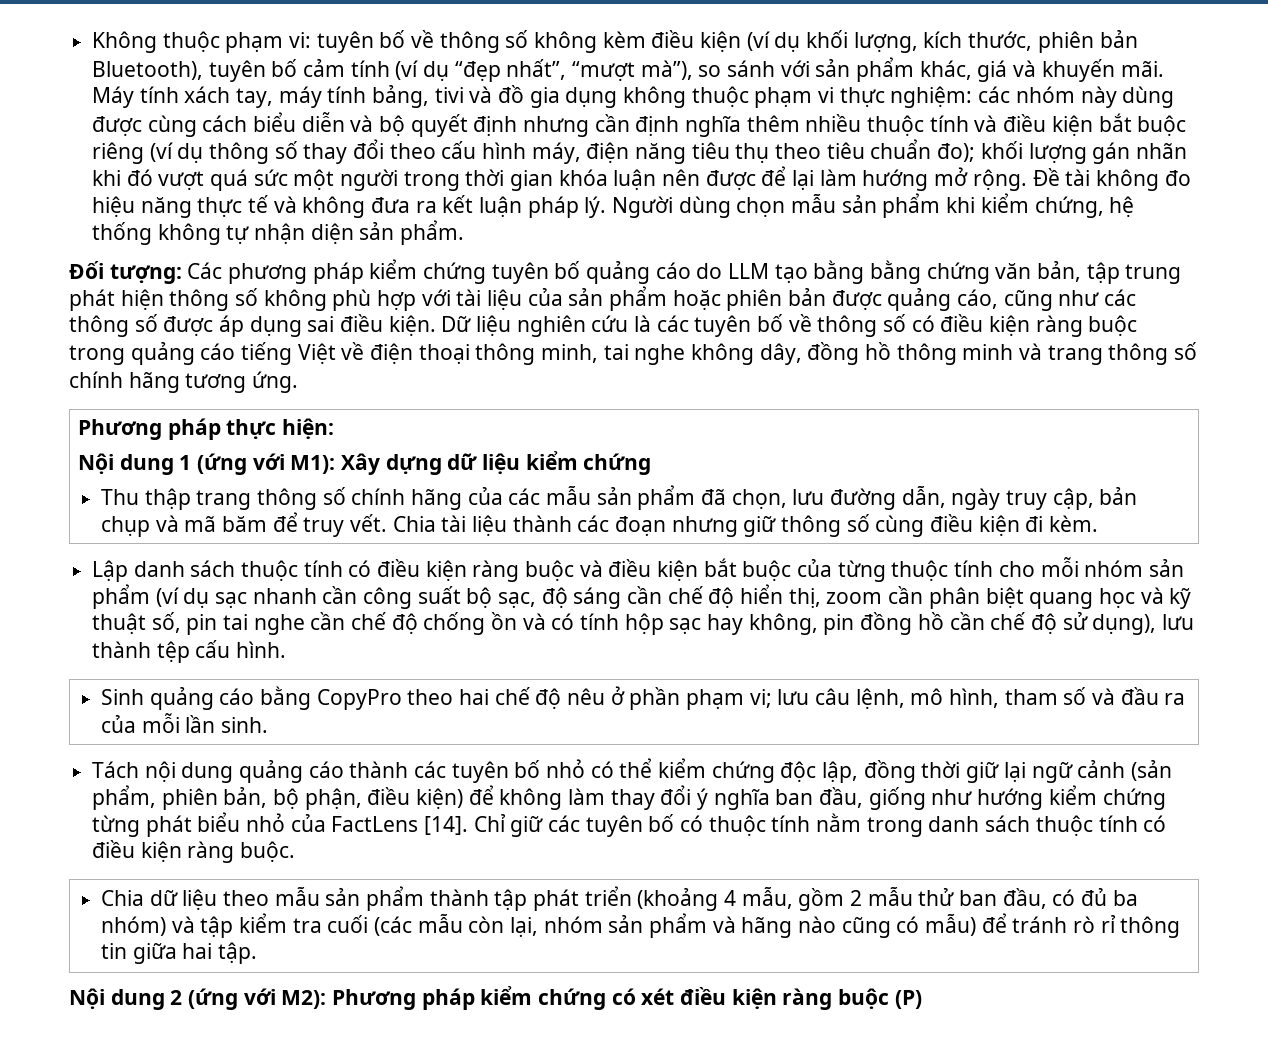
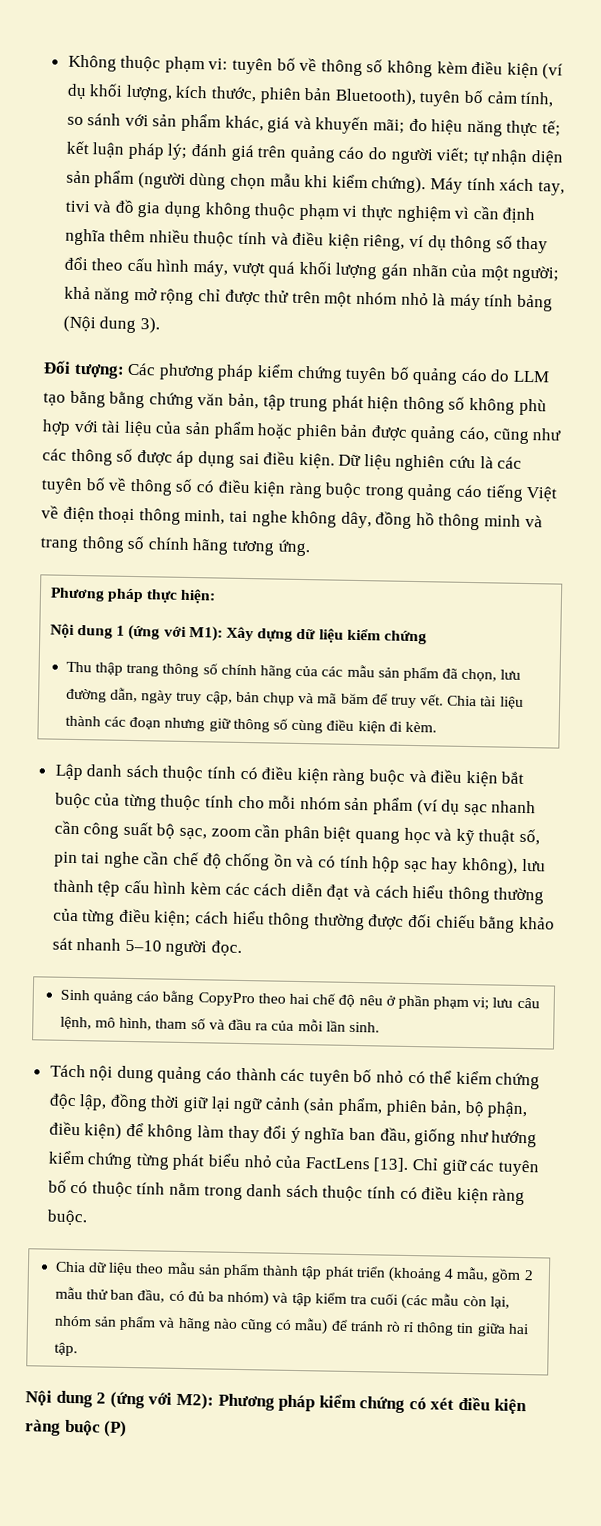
- Không thuộc phạm vi: tuyên bố về thông số không kèm điều kiện (ví dụ khối lượng, kích thước, phiên bản Bluetooth), tuyên bố cảm tính (ví dụ “đẹp nhất”, “mượt mà”), so sánh với sản phẩm khác, giá và khuyến mãi.
+ Không thuộc phạm vi: tuyên bố về thông số không kèm điều kiện (ví dụ khối lượng, kích thước, phiên bản Bluetooth), tuyên bố cảm tính, so sánh với sản phẩm khác, giá và khuyến mãi; đo hiệu năng thực tế; kết luận pháp lý; đánh giá trên quảng cáo do người viết; tự nhận diện sản phẩm (người dùng chọn mẫu khi kiểm chứng).
- Máy tính xách tay, máy tính bảng, tivi và đồ gia dụng không thuộc phạm vi thực nghiệm: các nhóm này dùng được cùng cách biểu diễn và bộ quyết định nhưng cần định nghĩa thêm nhiều thuộc tính và điều kiện bắt buộc riêng (ví dụ thông số thay đổi theo cấu hình máy, điện năng tiêu thụ theo tiêu chuẩn đo); khối lượng gán nhãn khi đó vượt quá sức một người trong thời gian khóa luận nên được để lại làm hướng mở rộng. Đề tài không đo hiệu năng thực tế và không đưa ra kết luận pháp lý. Người dùng chọn mẫu sản phẩm khi kiểm chứng, hệ thống không tự nhận diện sản phẩm.
+ Máy tính xách tay, tivi và đồ gia dụng không thuộc phạm vi thực nghiệm vì cần định nghĩa thêm nhiều thuộc tính và điều kiện riêng, ví dụ thông số thay đổi theo cấu hình máy, vượt quá khối lượng gán nhãn của một người; khả năng mở rộng chỉ được thử trên một nhóm nhỏ là máy tính bảng (Nội dung 3).
- Lập danh sách thuộc tính có điều kiện ràng buộc và điều kiện bắt buộc của từng thuộc tính cho mỗi nhóm sản phẩm (ví dụ sạc nhanh cần công suất bộ sạc, độ sáng cần chế độ hiển thị, zoom cần phân biệt quang học và kỹ thuật số, pin tai nghe cần chế độ chống ồn và có tính hộp sạc hay không, pin đồng hồ cần chế độ sử dụng), lưu thành tệp cấu hình.
+ Lập danh sách thuộc tính có điều kiện ràng buộc và điều kiện bắt buộc của từng thuộc tính cho mỗi nhóm sản phẩm (ví dụ sạc nhanh cần công suất bộ sạc, zoom cần phân biệt quang học và kỹ thuật số, pin tai nghe cần chế độ chống ồn và có tính hộp sạc hay không), lưu thành tệp cấu hình kèm các cách diễn đạt và cách hiểu thông thường của từng điều kiện; cách hiểu thông thường được đối chiếu bằng khảo sát nhanh 5–10 người đọc.
- Tách nội dung quảng cáo thành các tuyên bố nhỏ có thể kiểm chứng độc lập, đồng thời giữ lại ngữ cảnh (sản phẩm, phiên bản, bộ phận, điều kiện) để không làm thay đổi ý nghĩa ban đầu, giống như hướng kiểm chứng từng phát biểu nhỏ của FactLens [14].
+ Tách nội dung quảng cáo thành các tuyên bố nhỏ có thể kiểm chứng độc lập, đồng thời giữ lại ngữ cảnh (sản phẩm, phiên bản, bộ phận, điều kiện) để không làm thay đổi ý nghĩa ban đầu, giống như hướng kiểm chứng từng phát biểu nhỏ của FactLens [13].

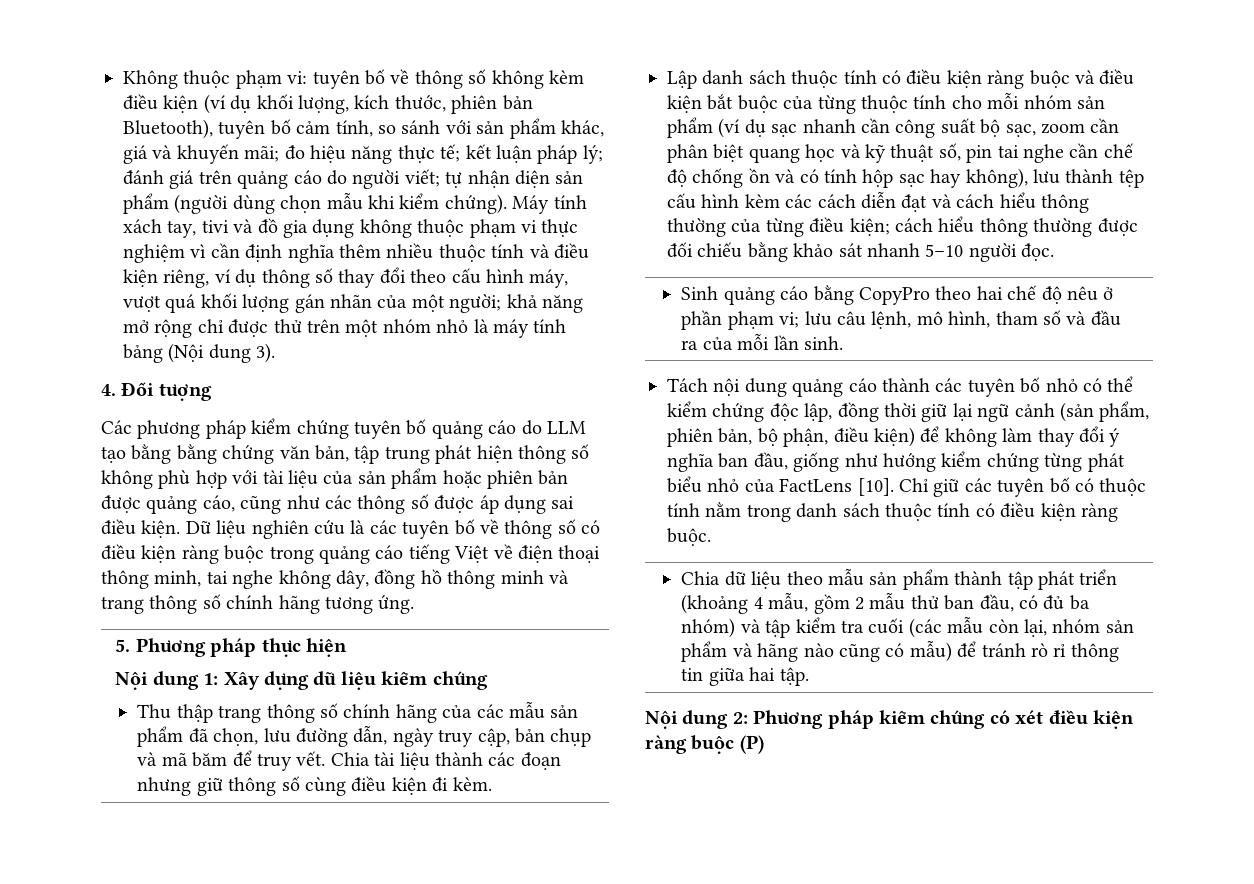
- Đối tượng: Các phương pháp kiểm chứng tuyên bố quảng cáo do LLM tạo bằng bằng chứng văn bản, tập trung phát hiện thông số không phù hợp với tài liệu của sản phẩm hoặc phiên bản được quảng cáo, cũng như các thông số được áp dụng sai điều kiện.
+ 4. Đối tượng
+ Các phương pháp kiểm chứng tuyên bố quảng cáo do LLM tạo bằng bằng chứng văn bản, tập trung phát hiện thông số không phù hợp với tài liệu của sản phẩm hoặc phiên bản được quảng cáo, cũng như các thông số được áp dụng sai điều kiện.
- Phương pháp thực hiện:
- Nội dung 1 (ứng với M1): Xây dựng dữ liệu kiểm chứng
+ 5. Phương pháp thực hiện
+ Nội dung 1: Xây dựng dữ liệu kiểm chứng
- Tách nội dung quảng cáo thành các tuyên bố nhỏ có thể kiểm chứng độc lập, đồng thời giữ lại ngữ cảnh (sản phẩm, phiên bản, bộ phận, điều kiện) để không làm thay đổi ý nghĩa ban đầu, giống như hướng kiểm chứng từng phát biểu nhỏ của FactLens [13].
+ Tách nội dung quảng cáo thành các tuyên bố nhỏ có thể kiểm chứng độc lập, đồng thời giữ lại ngữ cảnh (sản phẩm, phiên bản, bộ phận, điều kiện) để không làm thay đổi ý nghĩa ban đầu, giống như hướng kiểm chứng từng phát biểu nhỏ của FactLens [10].
- Nội dung 2 (ứng với M2): Phương pháp kiểm chứng có xét điều kiện ràng buộc (P)
+ Nội dung 2: Phương pháp kiểm chứng có xét điều kiện ràng buộc (P)

